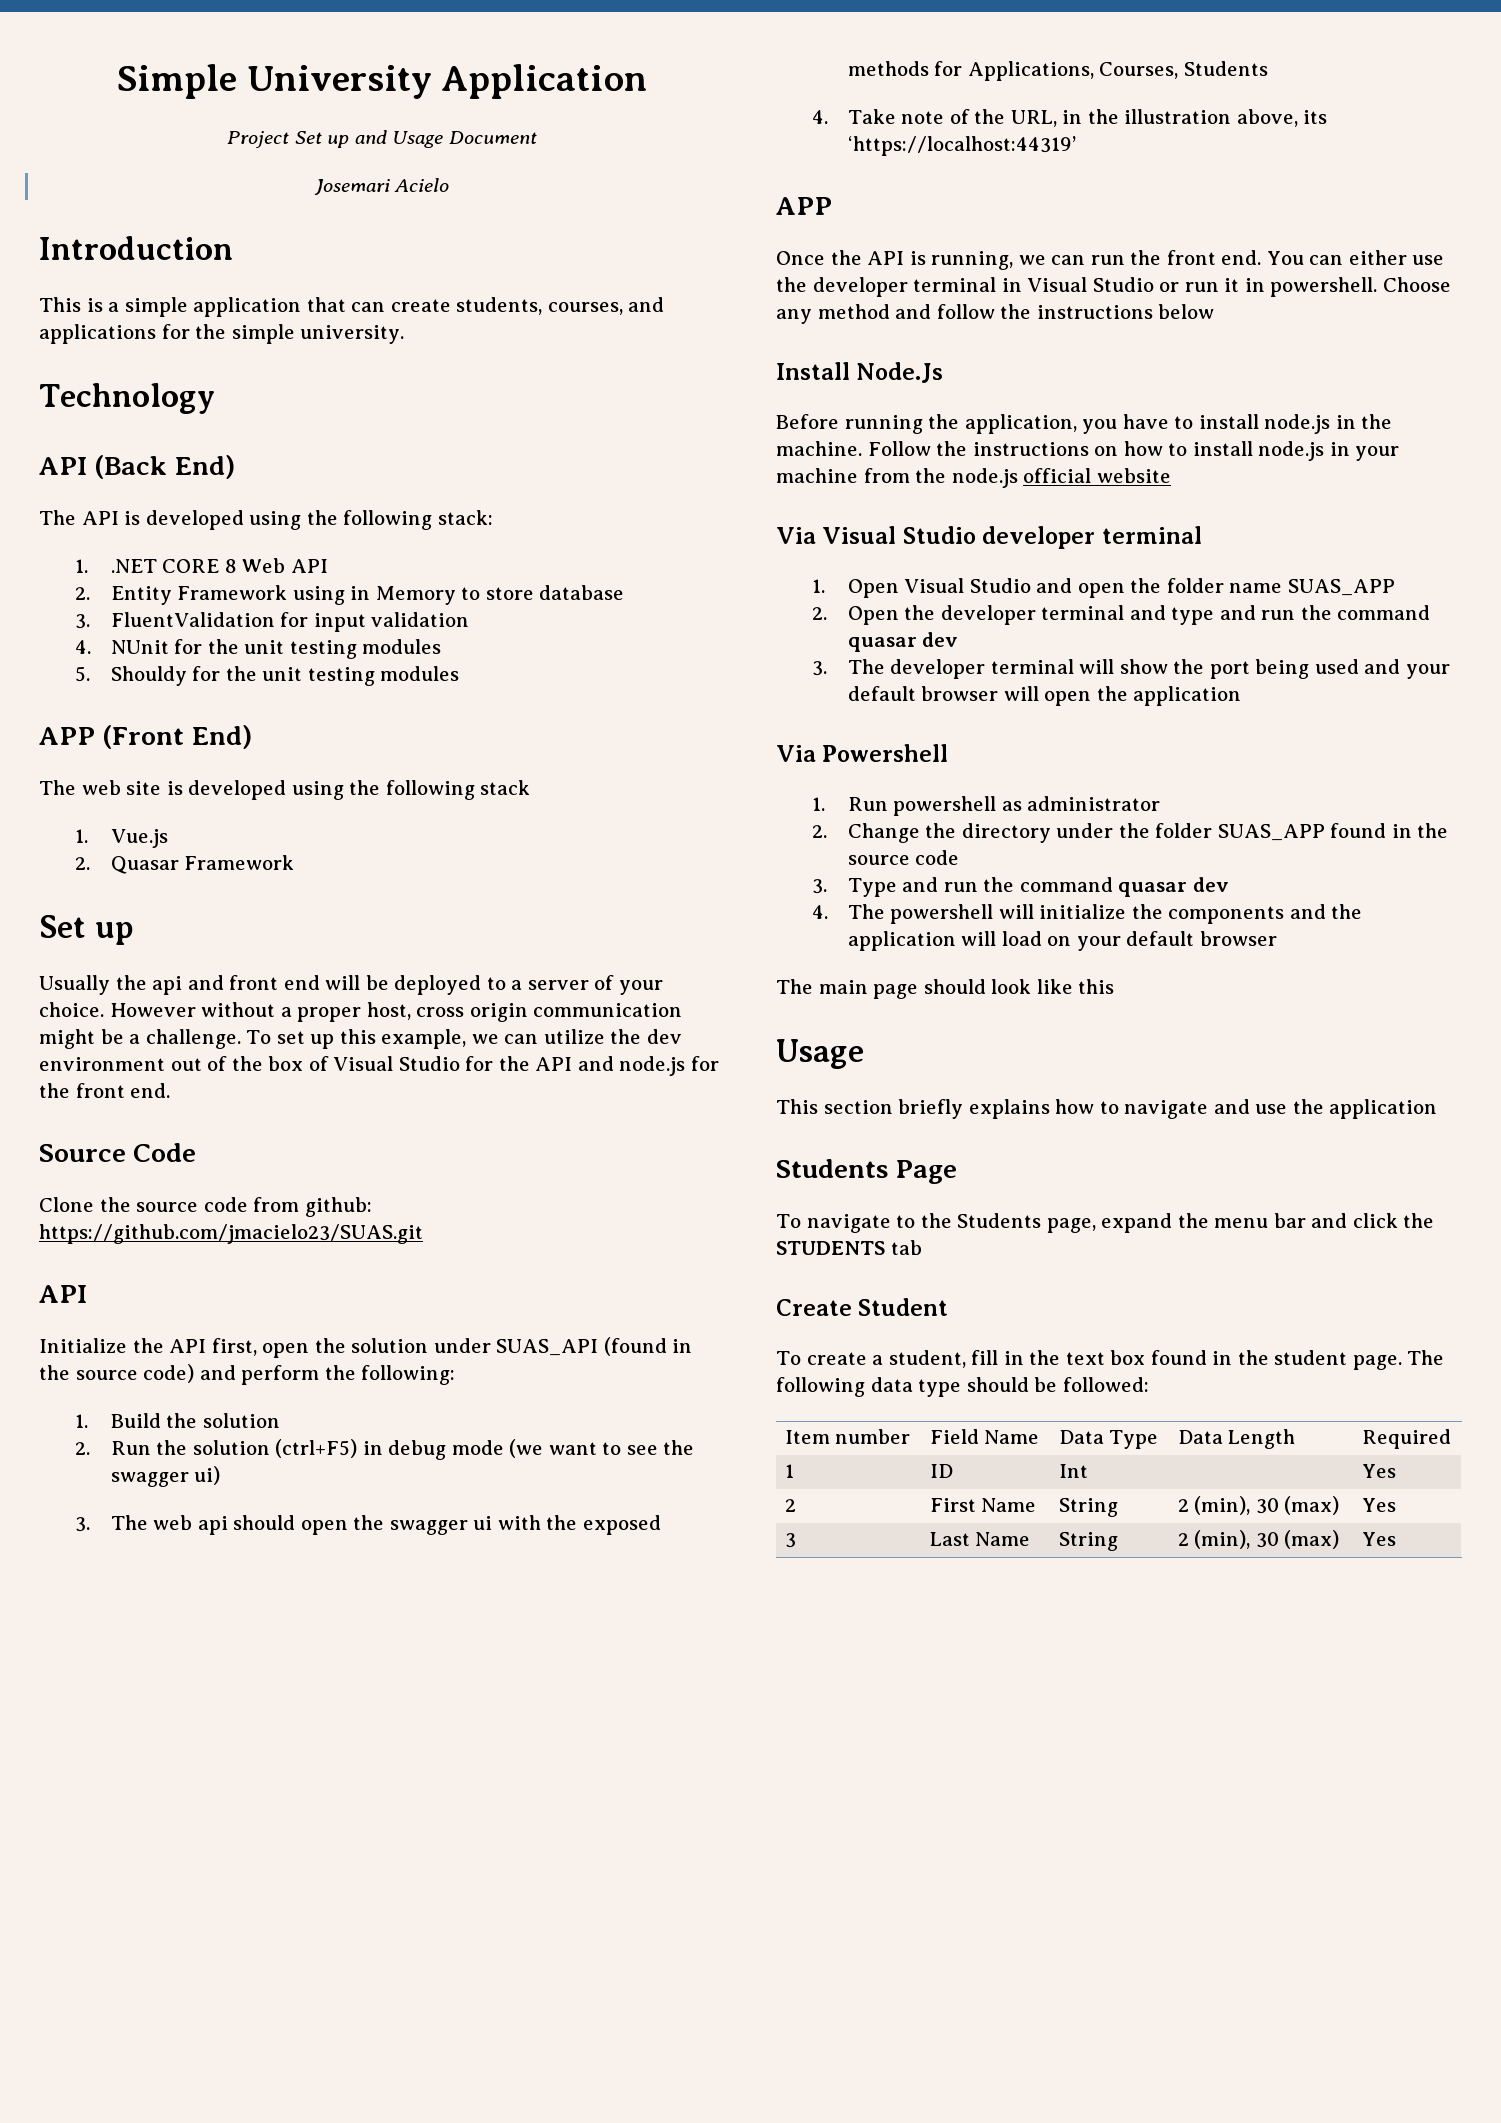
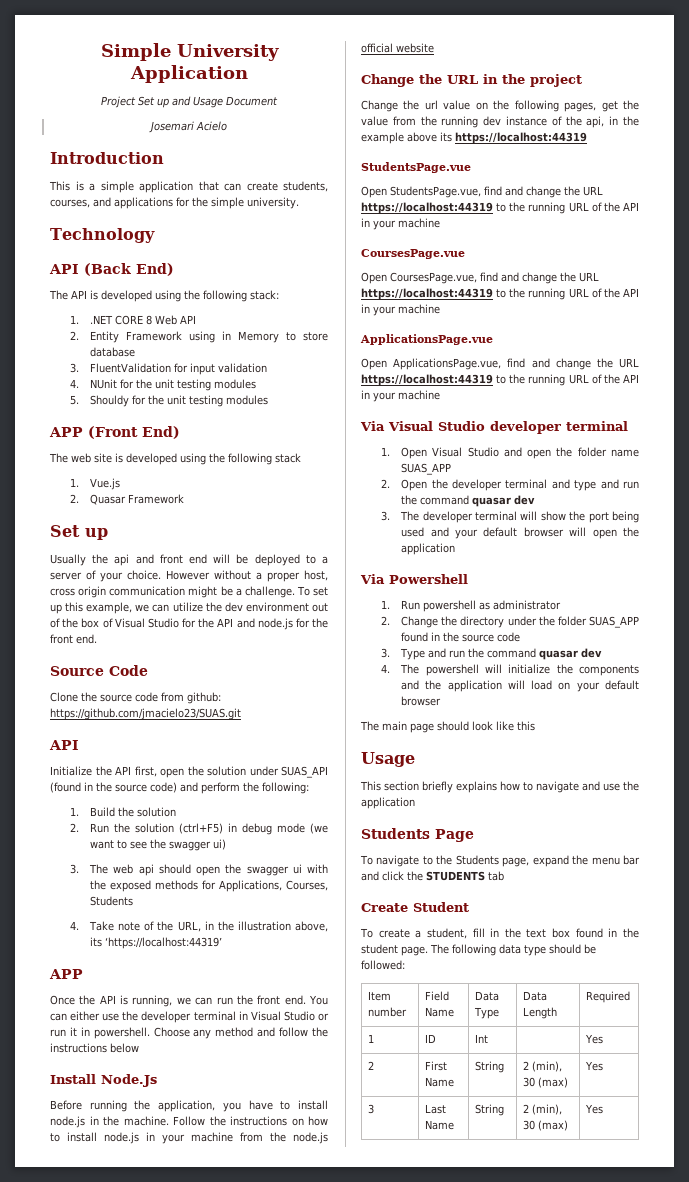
+ Change the URL in the project
+ Change the url value on the following pages, get the value from the running dev instance of the api, in the example above its https://localhost:44319
+ StudentsPage.vue
+ Open StudentsPage.vue, find and change the URL https://localhost:44319 to the running URL of the API in your machine
+ CoursesPage.vue
+ Open CoursesPage.vue, find and change the URL https://localhost:44319 to the running URL of the API in your machine
+ ApplicationsPage.vue
+ Open ApplicationsPage.vue, find and change the URL https://localhost:44319 to the running URL of the API in your machine

